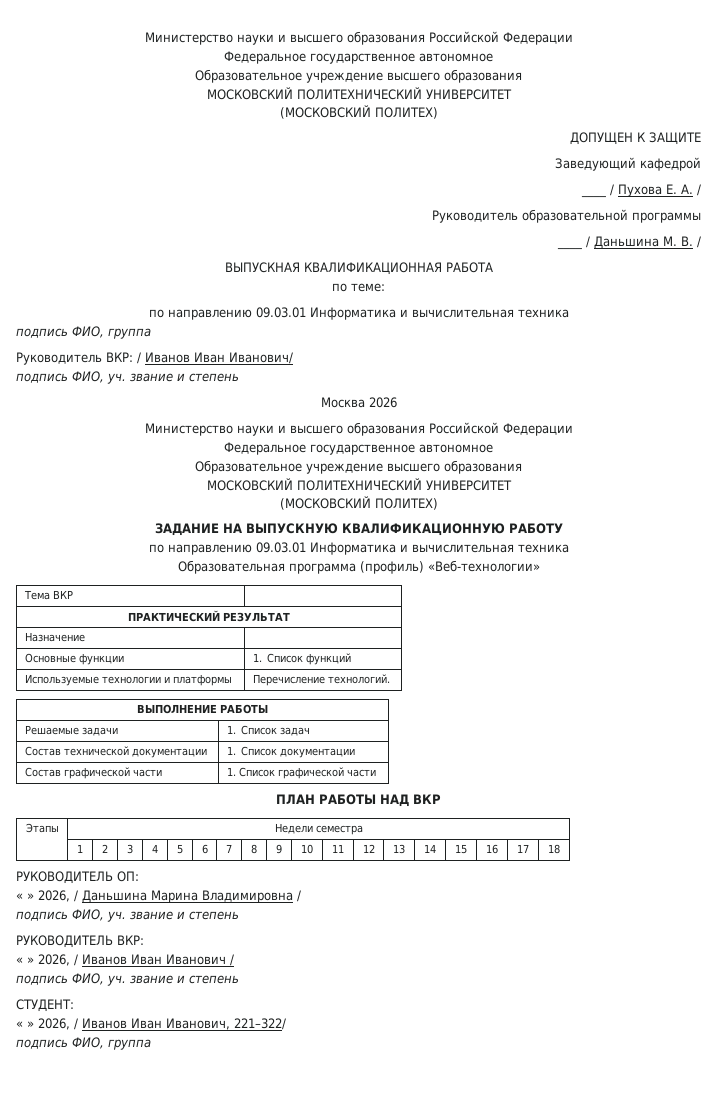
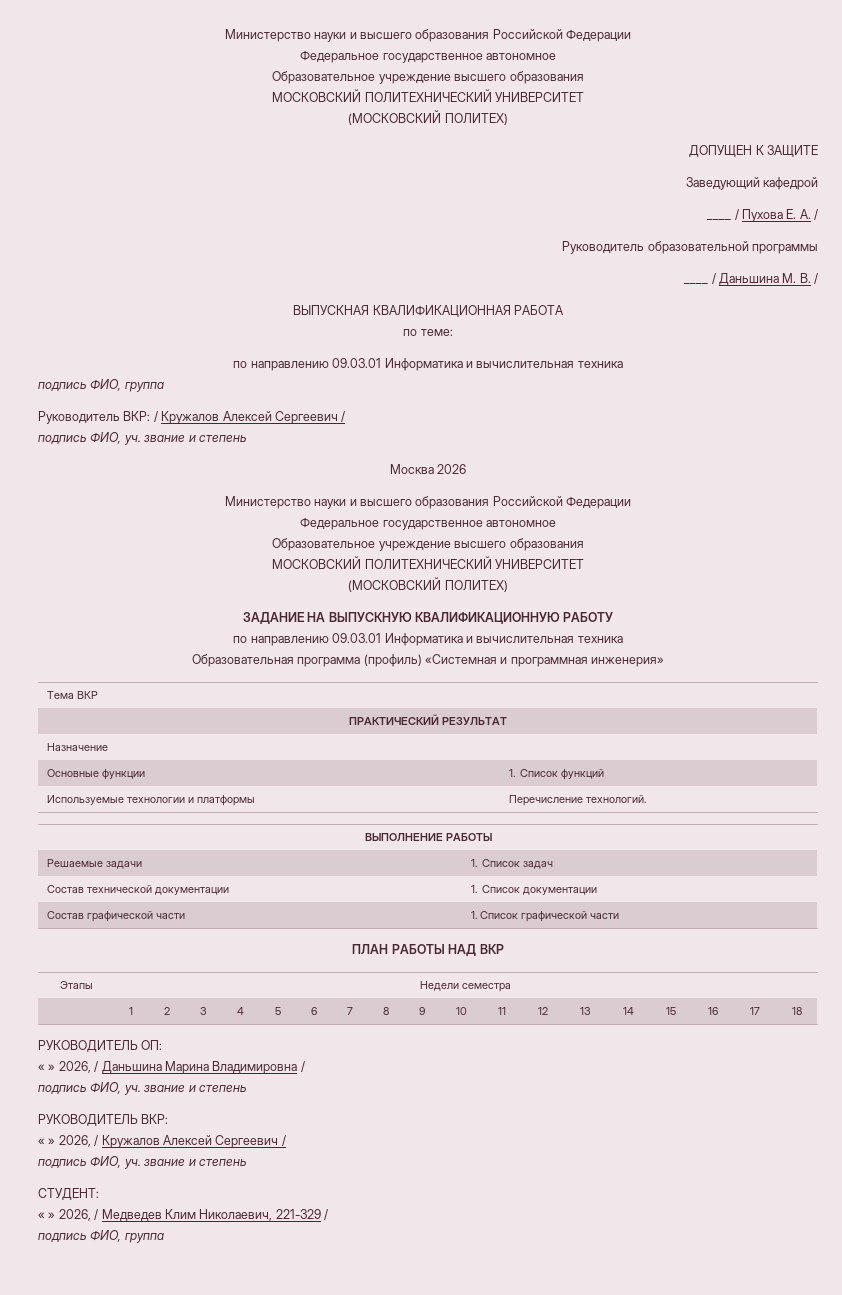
- Руководитель ВКР: / Иванов Иван Иванович/
+ Руководитель ВКР: / Кружалов Алексей Сергеевич /
- Образовательная программа (профиль) «Веб-технологии»
+ Образовательная программа (профиль) «Системная и программная инженерия»
- « » 2026, / Иванов Иван Иванович /
+ « » 2026, / Кружалов Алексей Сергеевич /
- « » 2026, / Иванов Иван Иванович, 221–322/
+ « » 2026, / Медведев Клим Николаевич, 221-329 /

